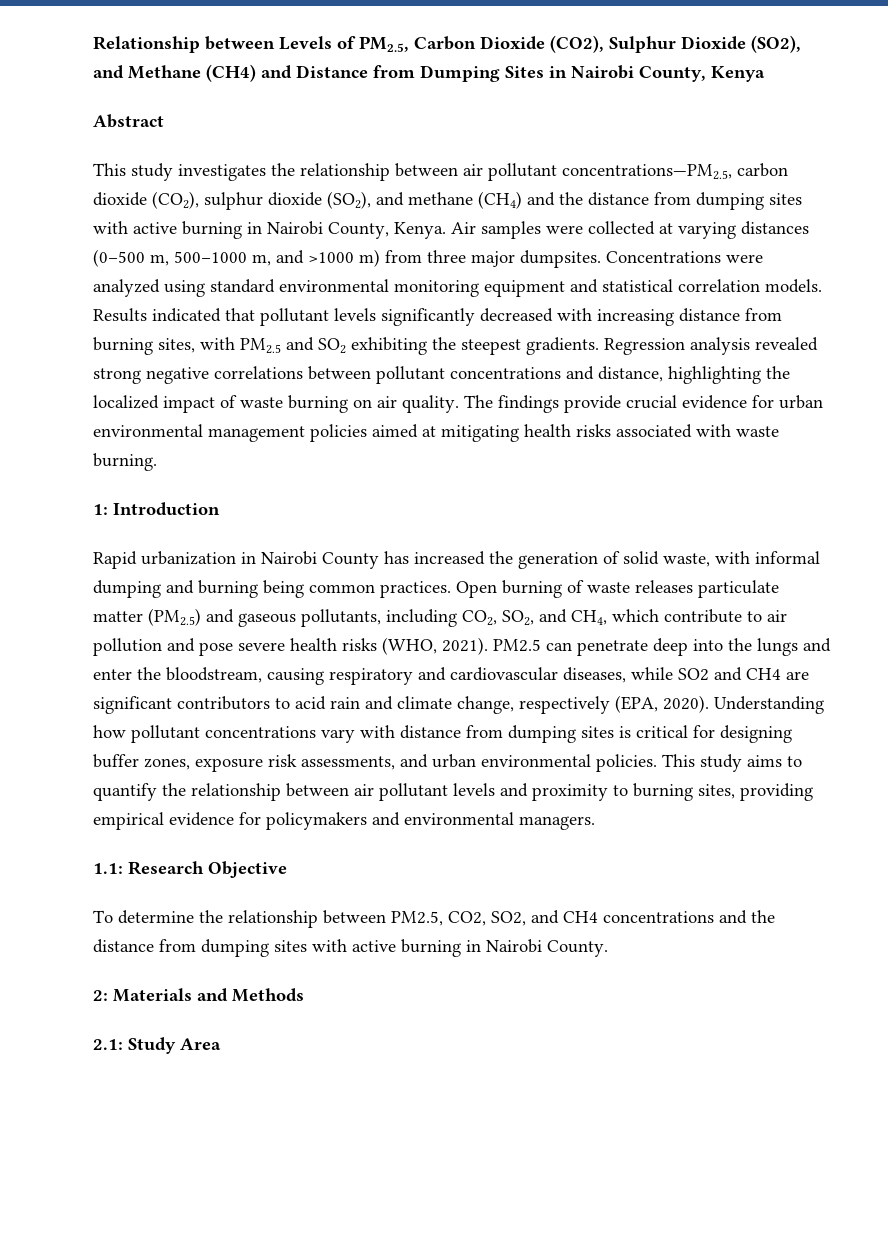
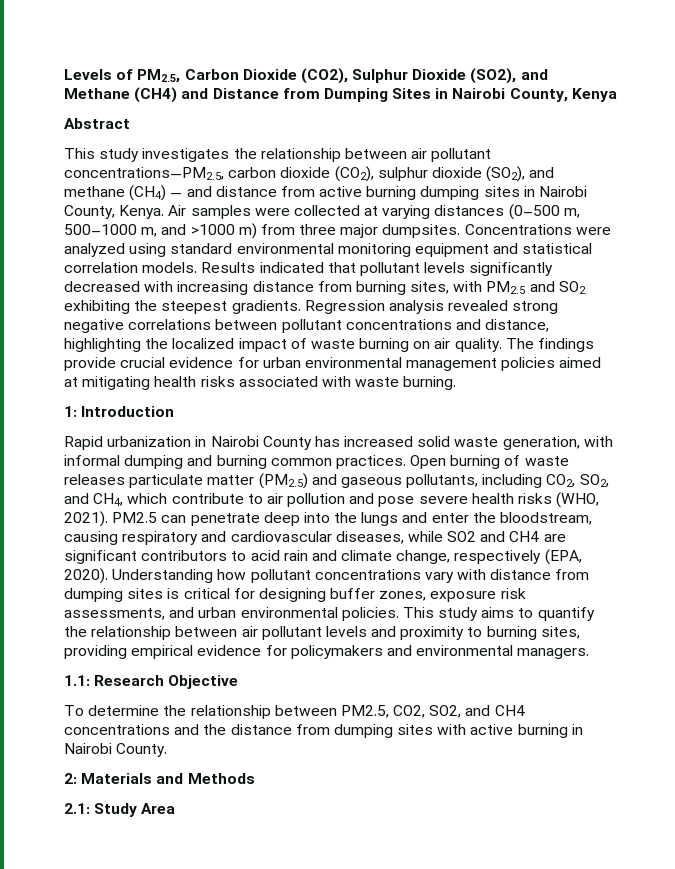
- Relationship between Levels of PM2.5, Carbon Dioxide (CO2), Sulphur Dioxide (SO2), and Methane (CH4) and Distance from Dumping Sites in Nairobi County, Kenya
+ Levels of PM2.5, Carbon Dioxide (CO2), Sulphur Dioxide (SO2), and Methane (CH4) and Distance from Dumping Sites in Nairobi County, Kenya
- This study investigates the relationship between air pollutant concentrations—PM2.5, carbon dioxide (CO2), sulphur dioxide (SO2), and methane (CH4) and the distance from dumping sites with active burning in Nairobi County, Kenya.
+ This study investigates the relationship between air pollutant concentrations—PM2.5, carbon dioxide (CO2), sulphur dioxide (SO2), and methane (CH4) — and distance from active burning dumping sites in Nairobi County, Kenya.
- Rapid urbanization in Nairobi County has increased the generation of solid waste, with informal dumping and burning being common practices.
+ Rapid urbanization in Nairobi County has increased solid waste generation, with informal dumping and burning common practices.

